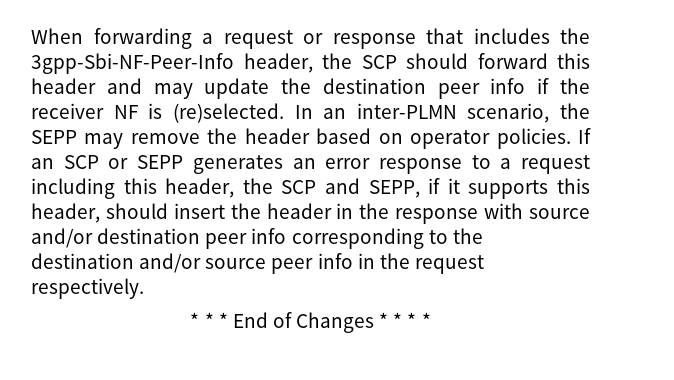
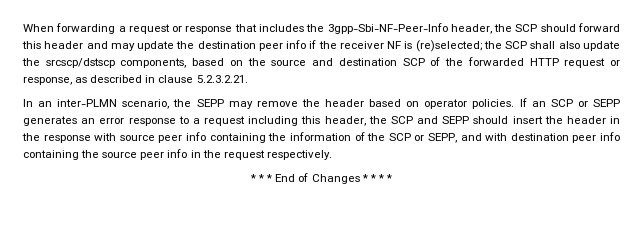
- When forwarding a request or response that includes the 3gpp-Sbi-NF-Peer-Info header, the SCP should forward this header and may update the destination peer info if the receiver NF is (re)selected. In an inter-PLMN scenario, the SEPP may remove the header based on operator policies.
+ When forwarding a request or response that includes the 3gpp-Sbi-NF-Peer-Info header, the SCP should forward this header and may update the destination peer info if the receiver NF is (re)selected; the SCP shall also update the srcscp/dstscp components, based on the source and destination SCP of the forwarded HTTP request or response, as described in clause 5.2.3.2.21.
+ In an inter-PLMN scenario, the SEPP may remove the header based on operator policies.
- If an SCP or SEPP generates an error response to a request including this header, the SCP and SEPP, if it supports this header, should insert the header in the response with source and/or destination peer info corresponding to the destination and/or source peer info in the request respectively.
+ If an SCP or SEPP generates an error response to a request including this header, the SCP and SEPP should insert the header in the response with source peer info containing the information of the SCP or SEPP, and with destination peer info containing the source peer info in the request respectively.

